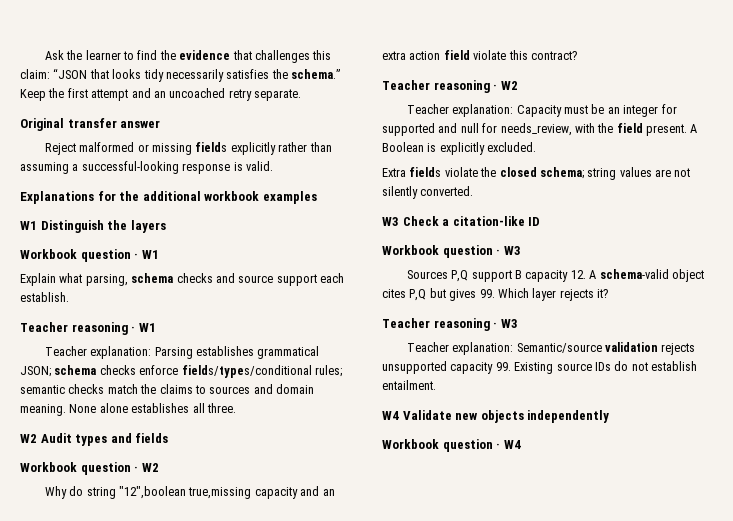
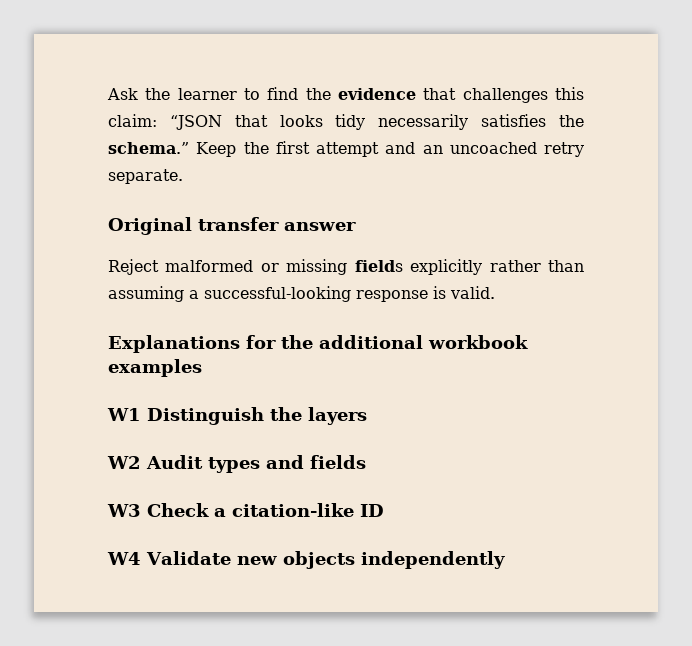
- Workbook question · W1
- Explain what parsing, schema checks and source support each establish.
- Teacher reasoning · W1
- Teacher explanation: Parsing establishes grammatical JSON; schema checks enforce fields/types/conditional rules; semantic checks match the claims to sources and domain meaning. None alone establishes all three.
- Workbook question · W2
- Why do string "12",boolean true,missing capacity and an extra action field violate this contract?
- Teacher reasoning · W2
- Teacher explanation: Capacity must be an integer for supported and null for needs_review, with the field present. A Boolean is explicitly excluded.
- Extra fields violate the closed schema; string values are not silently converted.
- Workbook question · W3
- Sources P,Q support B capacity 12. A schema-valid object cites P,Q but gives 99. Which layer rejects it?
- Teacher reasoning · W3
- Teacher explanation: Semantic/source validation rejects unsupported capacity 99. Existing source IDs do not establish entailment.
- Workbook question · W4

